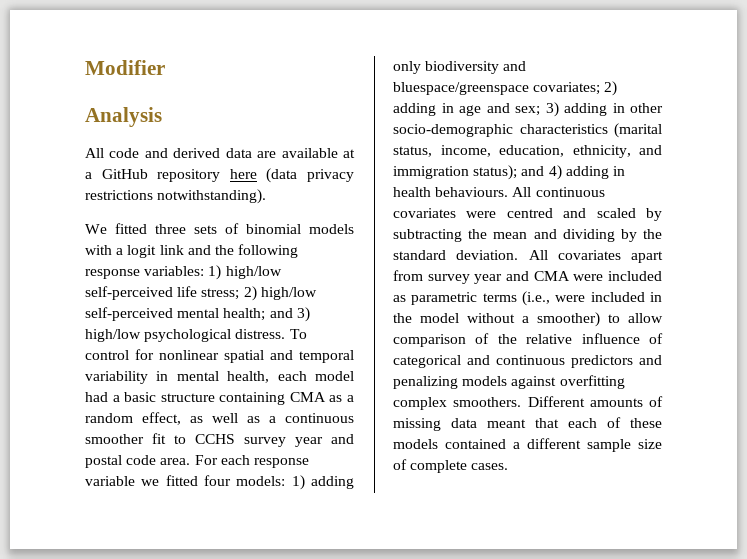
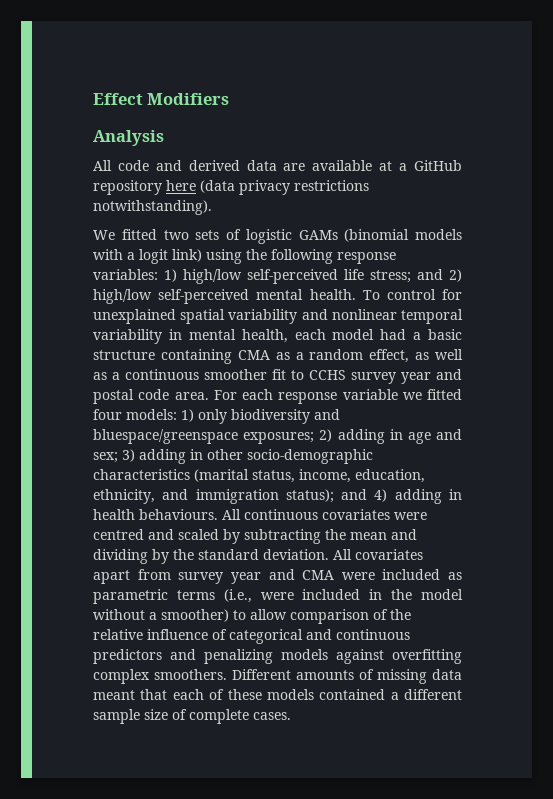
- Modifier
+ Effect Modifiers
- We fitted three sets of binomial models with a logit link and the following response variables: 1) high/low self-perceived life stress; 2) high/low self-perceived mental health; and 3) high/low psychological distress. To control for nonlinear spatial and temporal variability in mental health, each model had a basic structure containing CMA as a random effect, as well as a continuous smoother fit to CCHS survey year and postal code area.
+ We fitted two sets of logistic GAMs (binomial models with a logit link) using the following response variables: 1) high/low self-perceived life stress; and 2) high/low self-perceived mental health. To control for unexplained spatial variability and nonlinear temporal variability in mental health, each model had a basic structure containing CMA as a random effect, as well as a continuous smoother fit to CCHS survey year and postal code area.
- For each response variable we fitted four models: 1) adding only biodiversity and bluespace/greenspace covariates; 2) adding in age and sex; 3) adding in other socio-demographic characteristics (marital status, income, education, ethnicity, and immigration status); and 4) adding in health behaviours.
+ For each response variable we fitted four models: 1) only biodiversity and bluespace/greenspace exposures; 2) adding in age and sex; 3) adding in other socio-demographic characteristics (marital status, income, education, ethnicity, and immigration status); and 4) adding in health behaviours.

